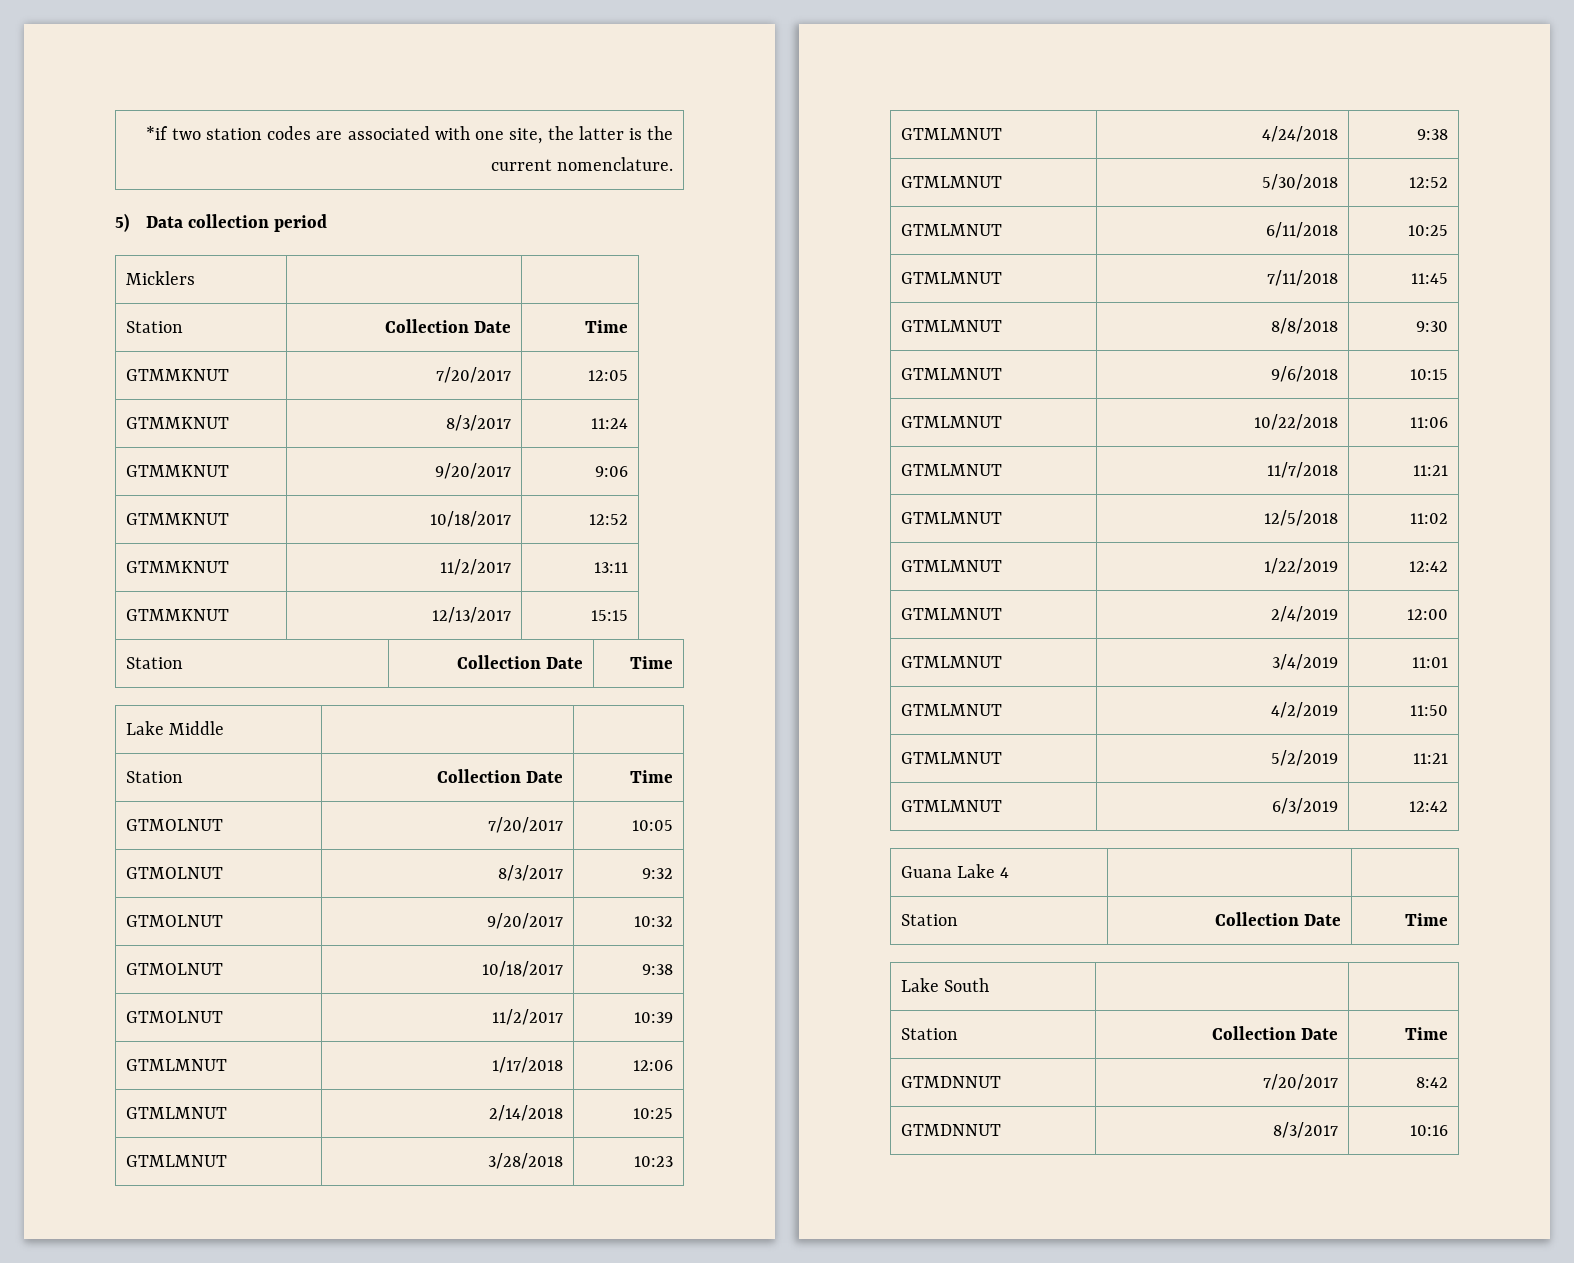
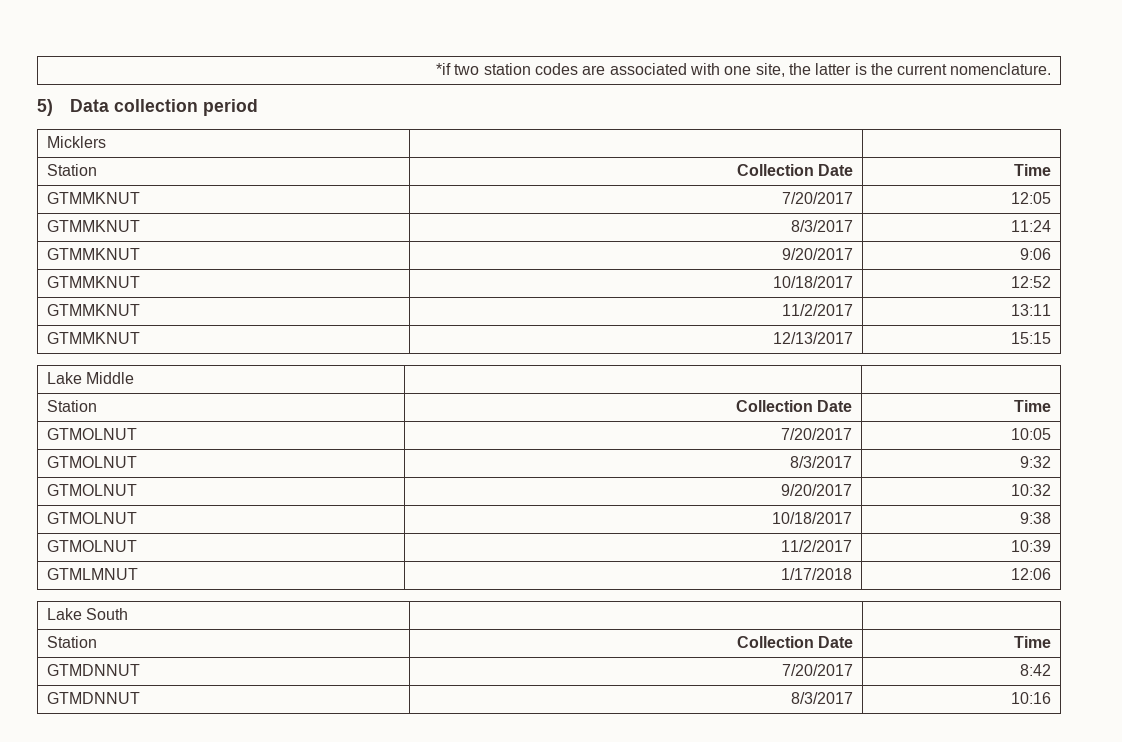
  GTMMKNUT | 12/13/2017 | 15:15
- Station | Collection Date | Time
- GTMLMNUT | 2/14/2018 | 10:25
- GTMLMNUT | 3/28/2018 | 10:23
- GTMLMNUT | 4/24/2018 | 9:38
- GTMLMNUT | 5/30/2018 | 12:52
- GTMLMNUT | 6/11/2018 | 10:25
- GTMLMNUT | 7/11/2018 | 11:45
- GTMLMNUT | 8/8/2018 | 9:30
- GTMLMNUT | 9/6/2018 | 10:15
- GTMLMNUT | 10/22/2018 | 11:06
- GTMLMNUT | 11/7/2018 | 11:21
- GTMLMNUT | 12/5/2018 | 11:02
- GTMLMNUT | 1/22/2019 | 12:42
- GTMLMNUT | 2/4/2019 | 12:00
- GTMLMNUT | 3/4/2019 | 11:01
- GTMLMNUT | 4/2/2019 | 11:50
- GTMLMNUT | 5/2/2019 | 11:21
- GTMLMNUT | 6/3/2019 | 12:42
- Guana Lake 4 | |
- Station | Collection Date | Time

